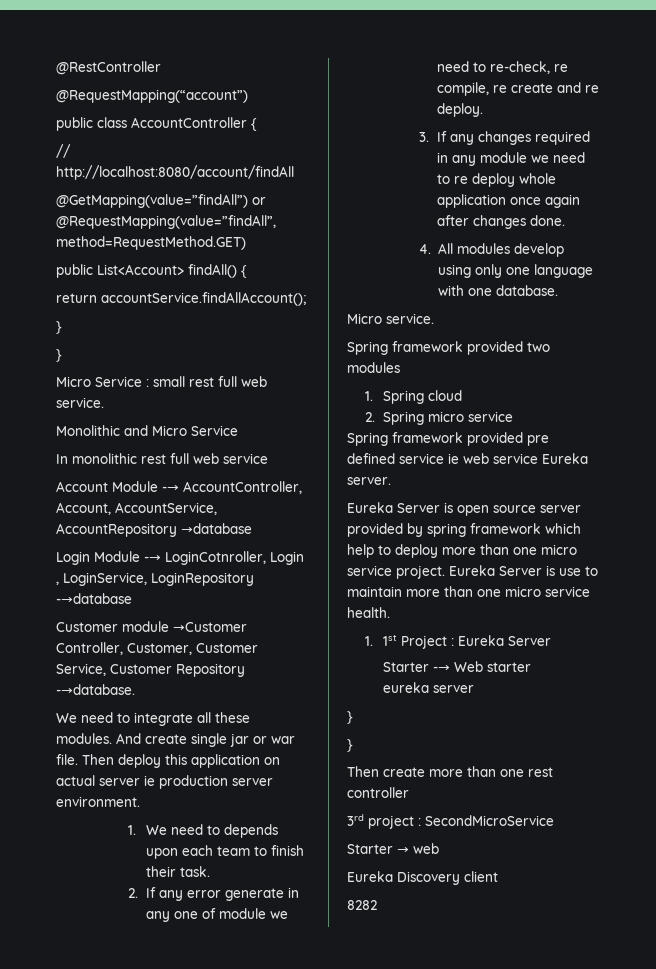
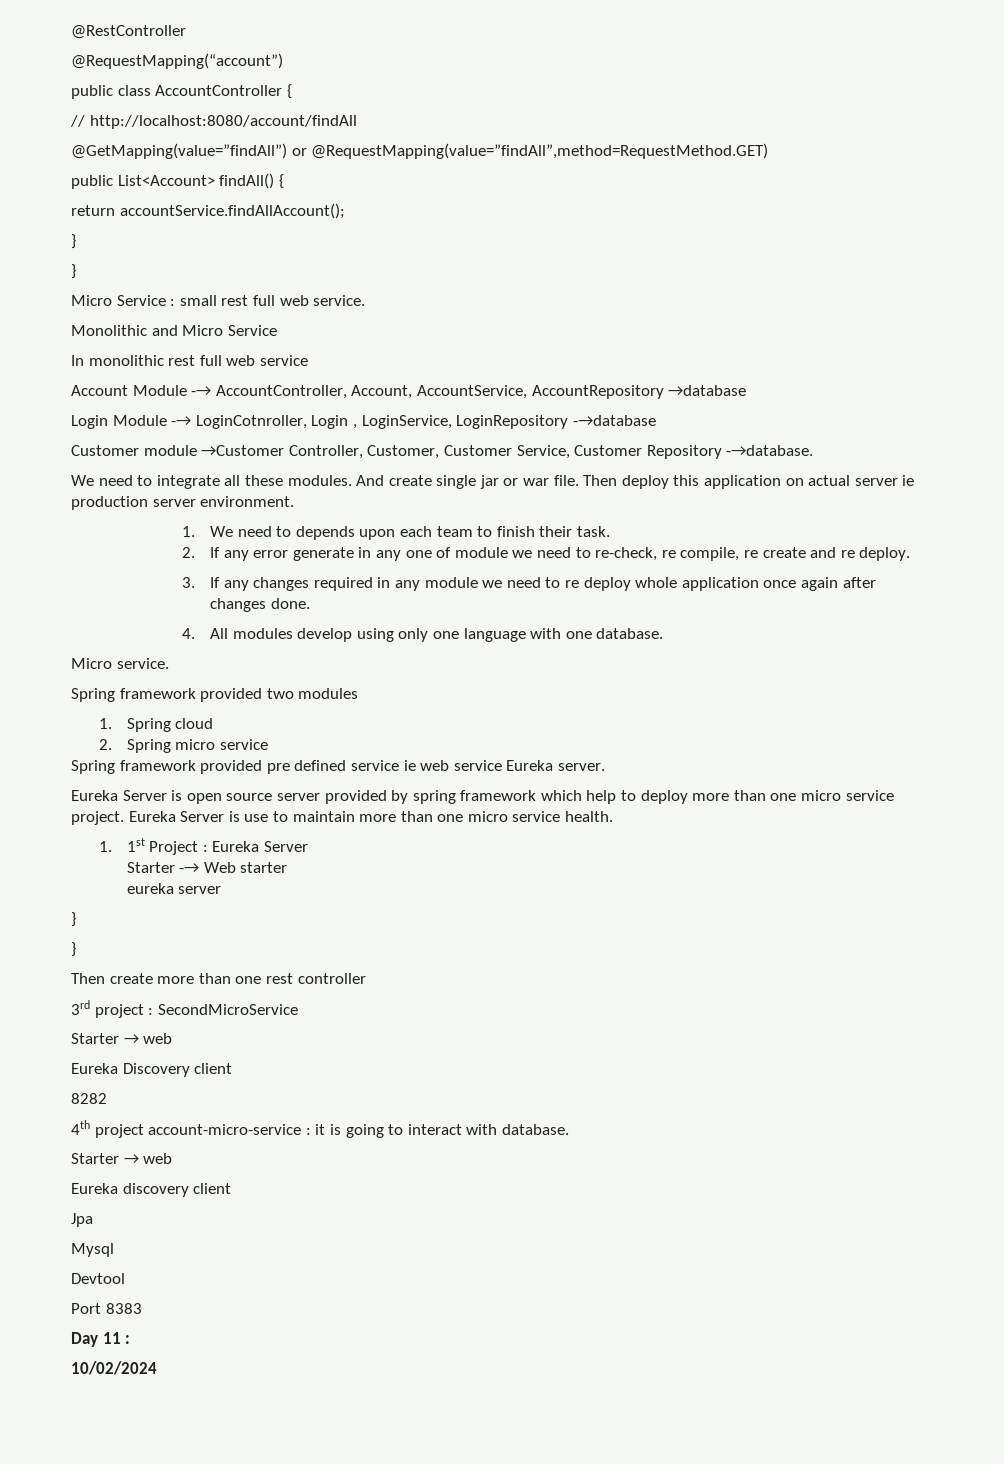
+ 4th project account-micro-service : it is going to interact with database.
+ Starter → web
+ Eureka discovery client
+ Jpa
+ Mysql
+ Devtool
+ Port 8383
+ Day 11 :
+ 10/02/2024

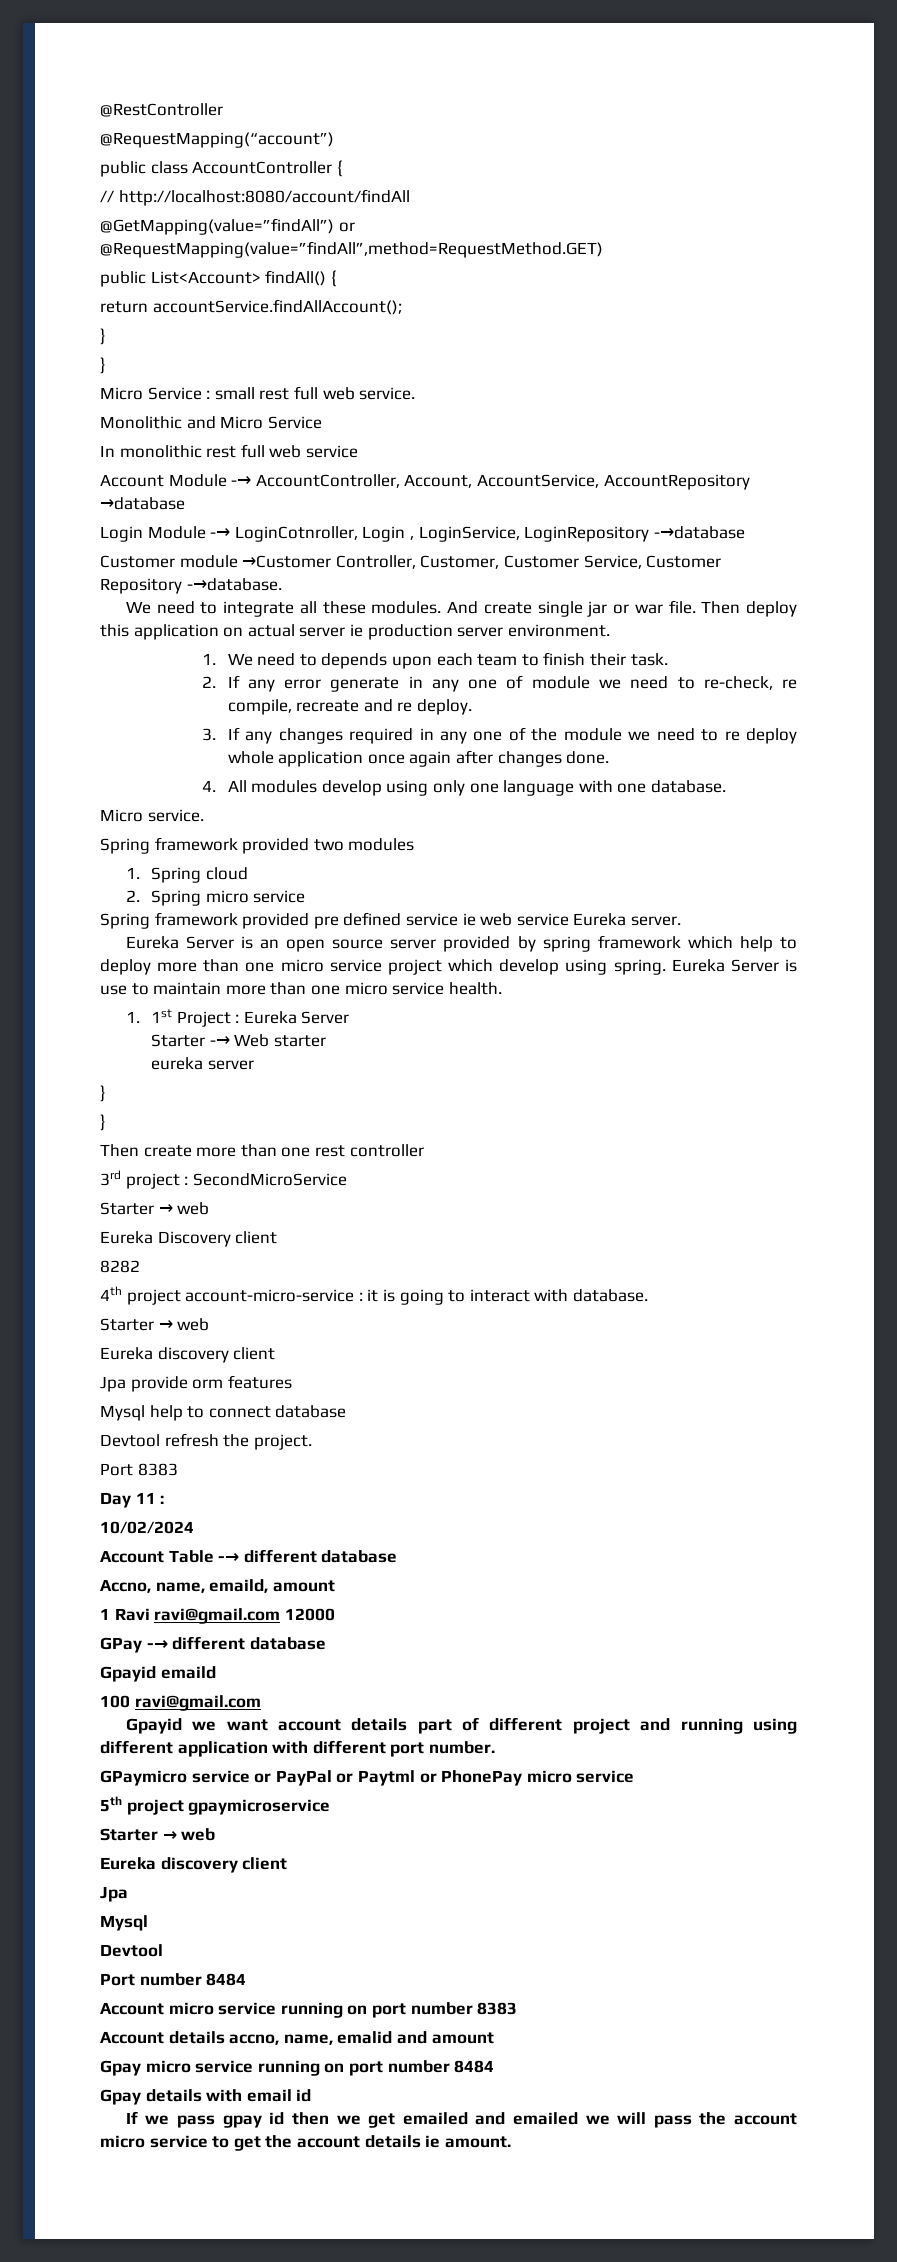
- 2. If any error generate in any one of module we need to re-check, re compile, re create and re deploy.
+ 2. If any error generate in any one of module we need to re-check, re compile, recreate and re deploy.
- 3. If any changes required in any module we need to re deploy whole application once again after changes done.
+ 3. If any changes required in any one of the module we need to re deploy whole application once again after changes done.
- Eureka Server is open source server provided by spring framework which help to deploy more than one micro service project.
+ Eureka Server is an open source server provided by spring framework which help to deploy more than one micro service project which develop using spring.
- Jpa
- Mysql
- Devtool
+ Jpa provide orm features
+ Mysql help to connect database
+ Devtool refresh the project.
+ Account Table -→ different database
+ Accno, name, emaild, amount
+ 1 Ravi ravi@gmail.com 12000
+ GPay -→ different database
+ Gpayid emaild
+ 100 ravi@gmail.com
+ Gpayid we want account details part of different project and running using different application with different port number.
+ GPaymicro service or PayPal or Paytml or PhonePay micro service
+ 5th project gpaymicroservice
+ Starter → web
+ Eureka discovery client
+ Jpa
+ Mysql
+ Devtool
+ Port number 8484
+ Account micro service running on port number 8383
+ Account details accno, name, emalid and amount
+ Gpay micro service running on port number 8484
+ Gpay details with email id
+ If we pass gpay id then we get emailed and emailed we will pass the account micro service to get the account details ie amount.

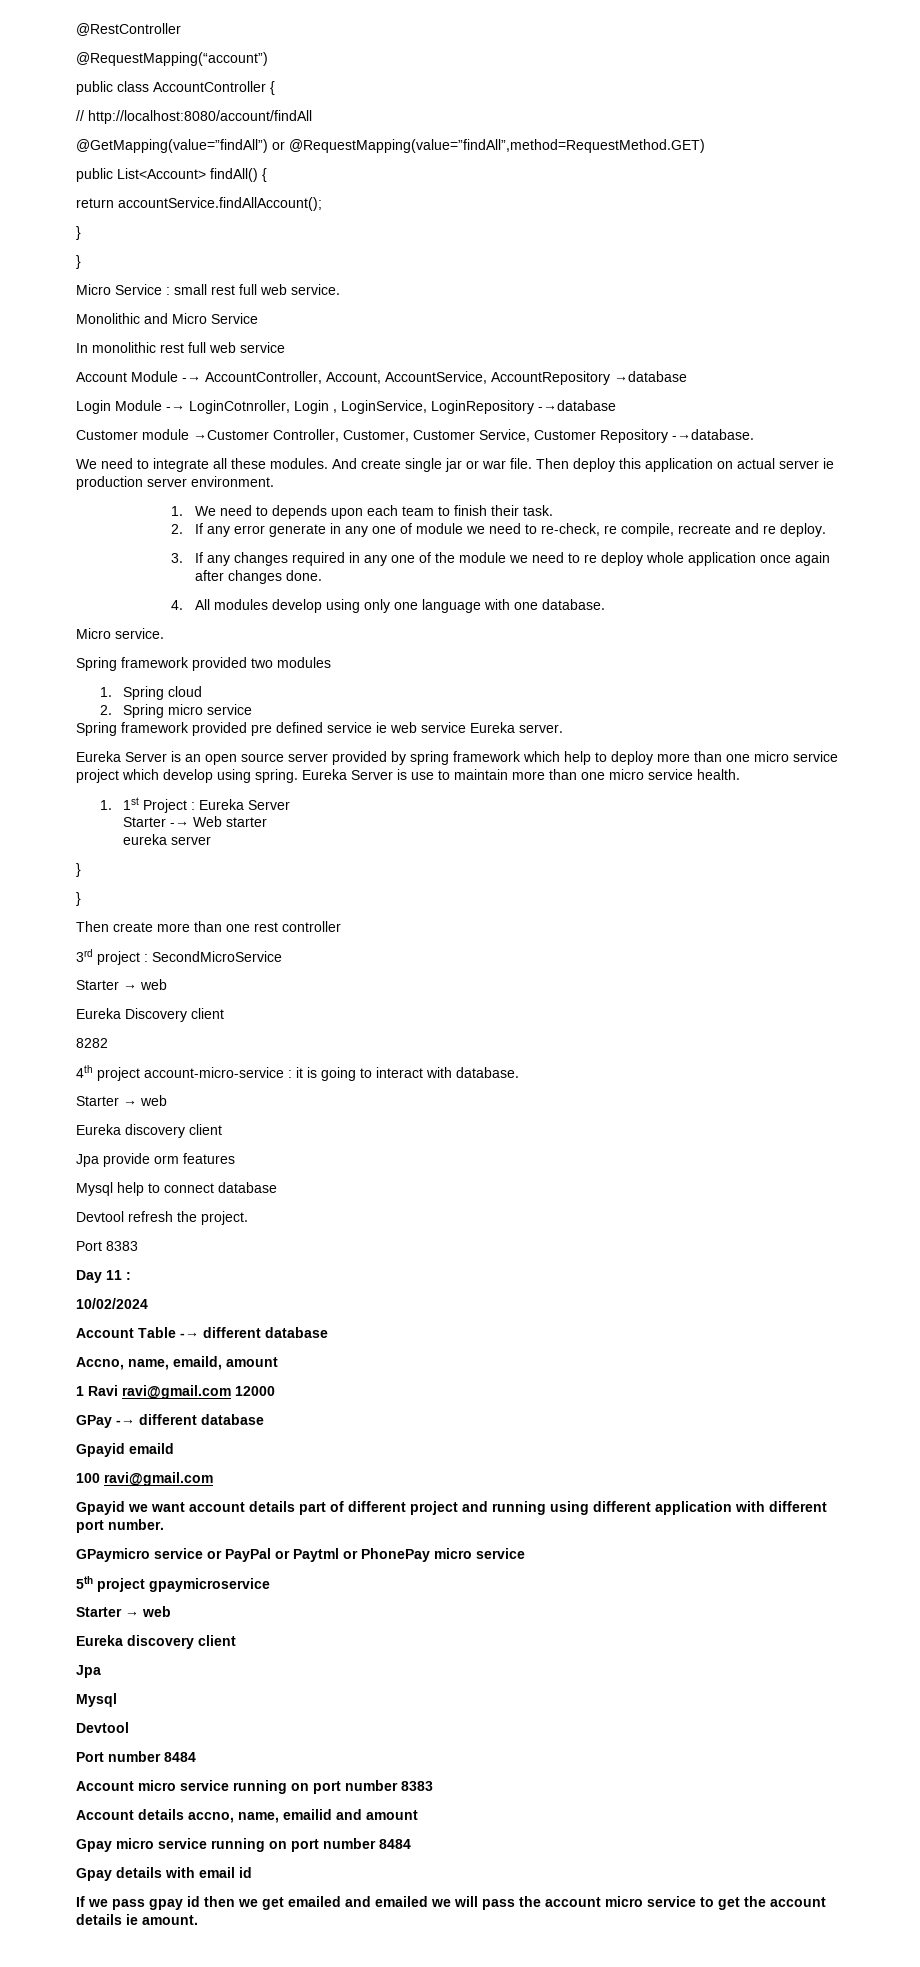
- Account details accno, name, emalid and amount
+ Account details accno, name, emailid and amount

